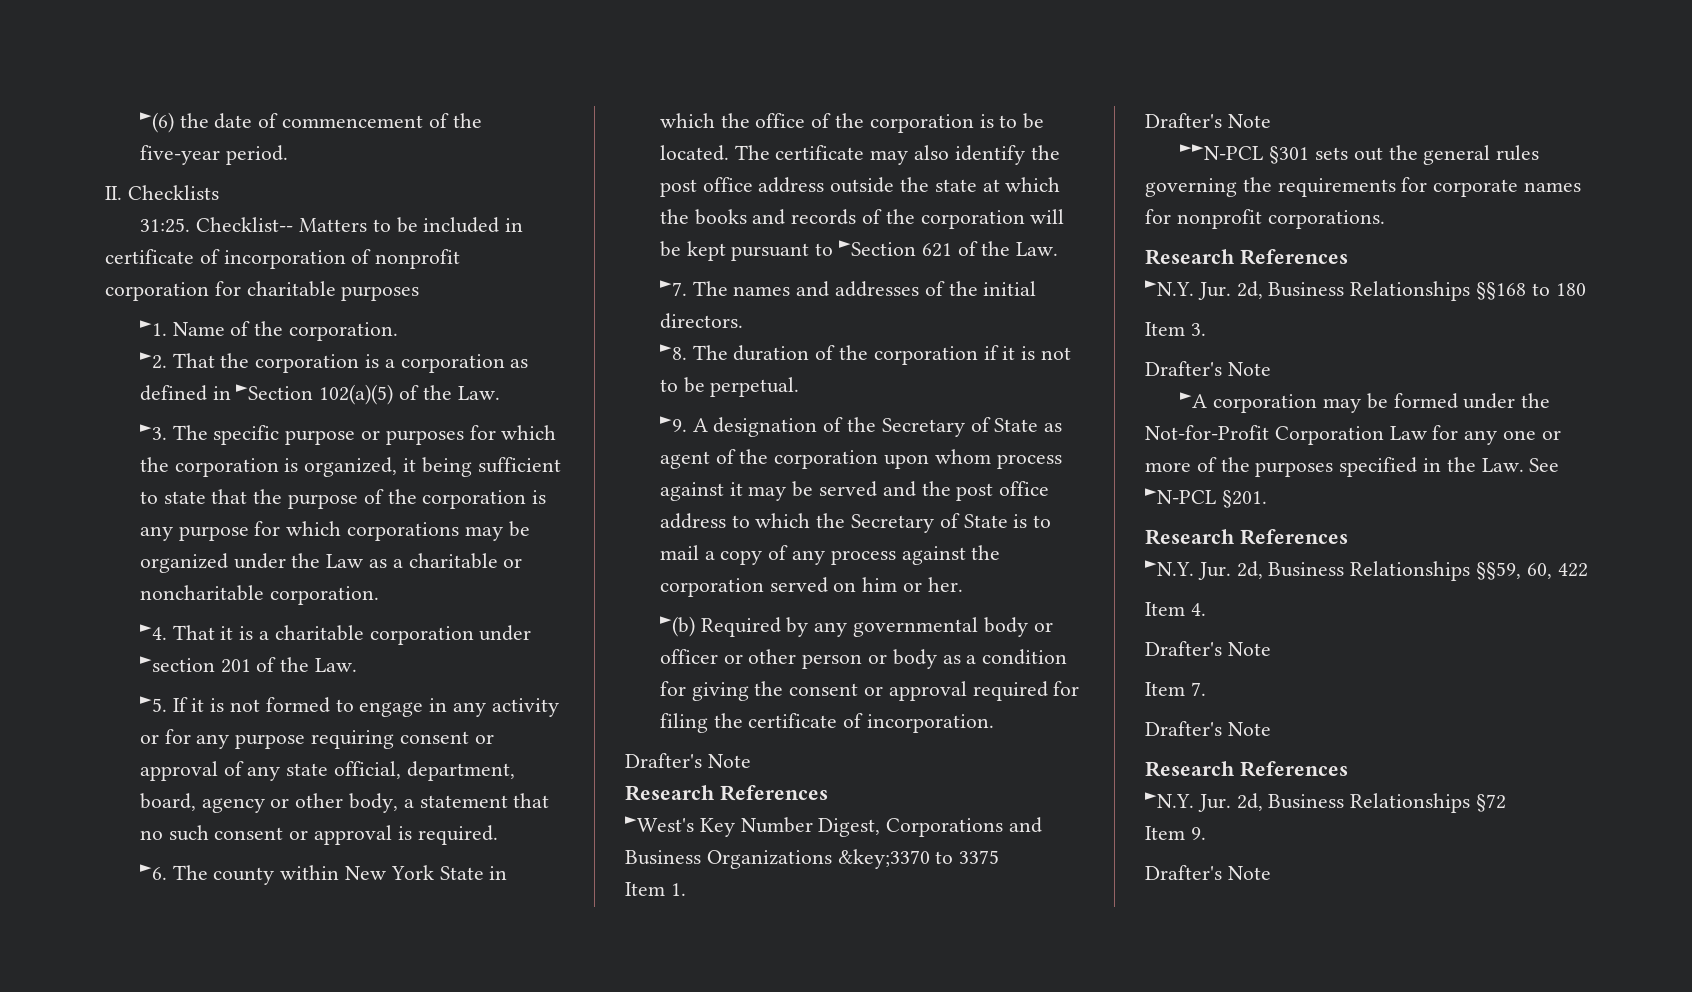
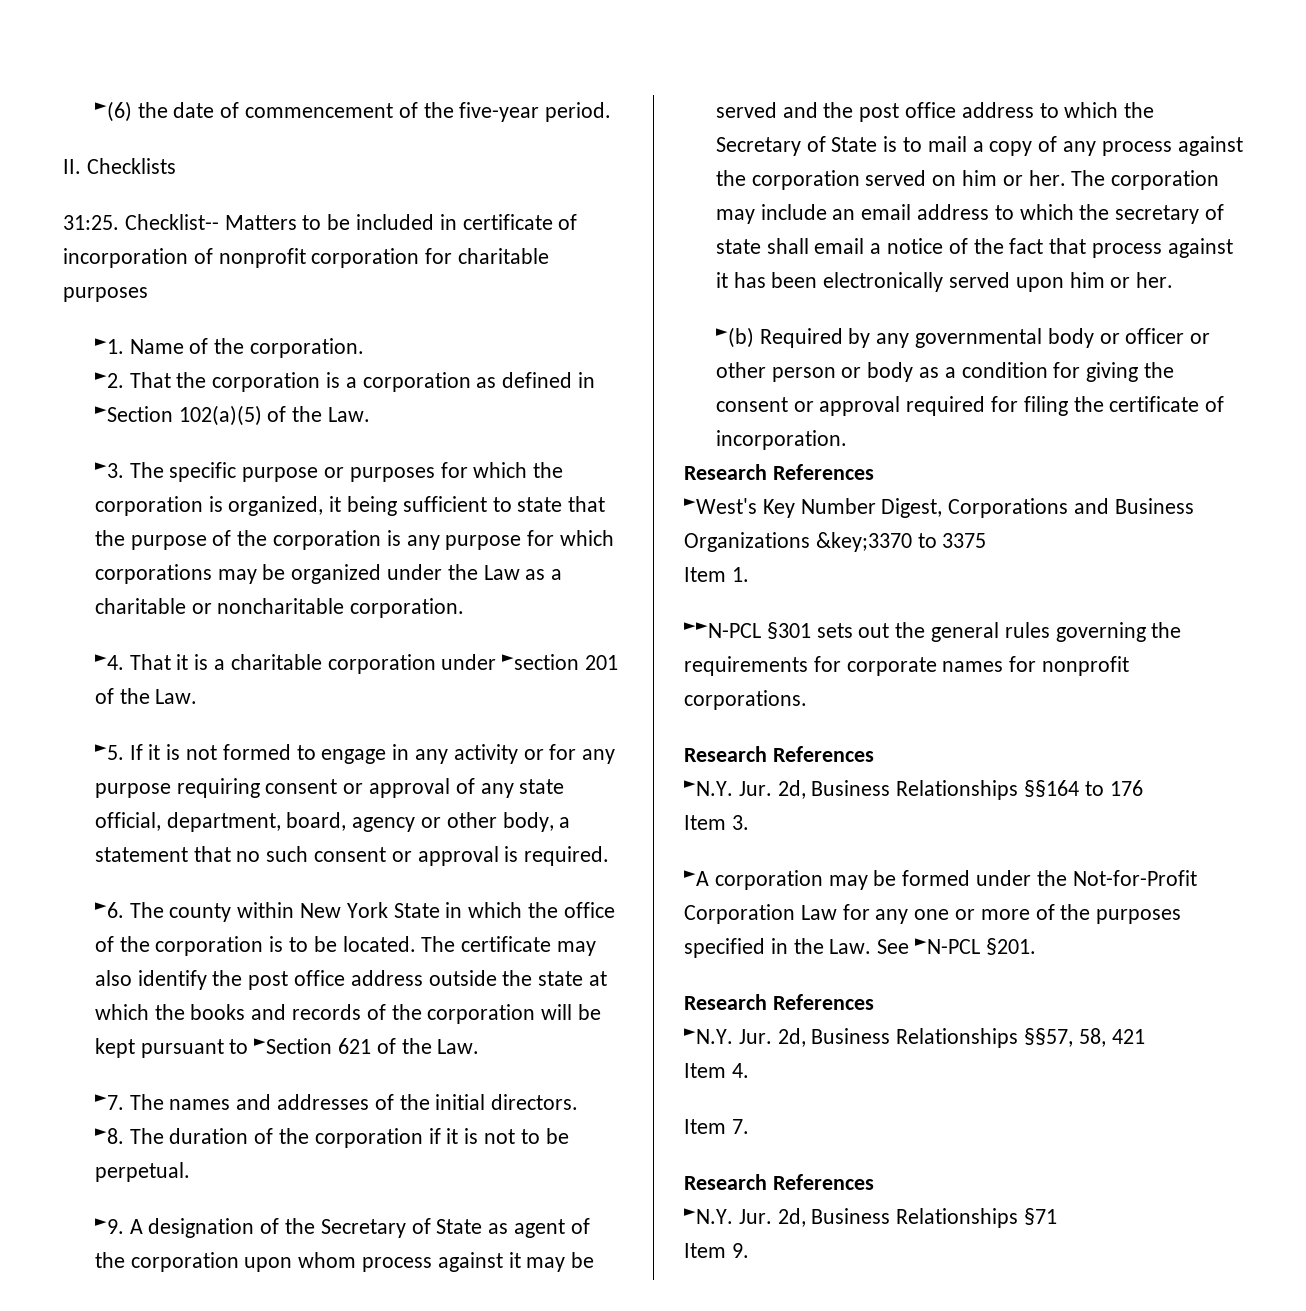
+ The corporation may include an email address to which the secretary of state shall email a notice of the fact that process against it has been electronically served upon him or her.
  ►(b) Required by any governmental body or officer or other person or body as a condition for giving the consent or approval required for filing the certificate of incorporation.
- Drafter's Note
  Item 1.
- Drafter's Note
- ►N.Y. Jur. 2d, Business Relationships §§168 to 180
+ ►N.Y. Jur. 2d, Business Relationships §§164 to 176
  Item 3.
- Drafter's Note
- ►N.Y. Jur. 2d, Business Relationships §§59, 60, 422
+ ►N.Y. Jur. 2d, Business Relationships §§57, 58, 421
  Item 4.
- Drafter's Note
  Item 7.
- Drafter's Note
  Research References
- ►N.Y. Jur. 2d, Business Relationships §72
+ ►N.Y. Jur. 2d, Business Relationships §71
  Item 9.
- Drafter's Note

